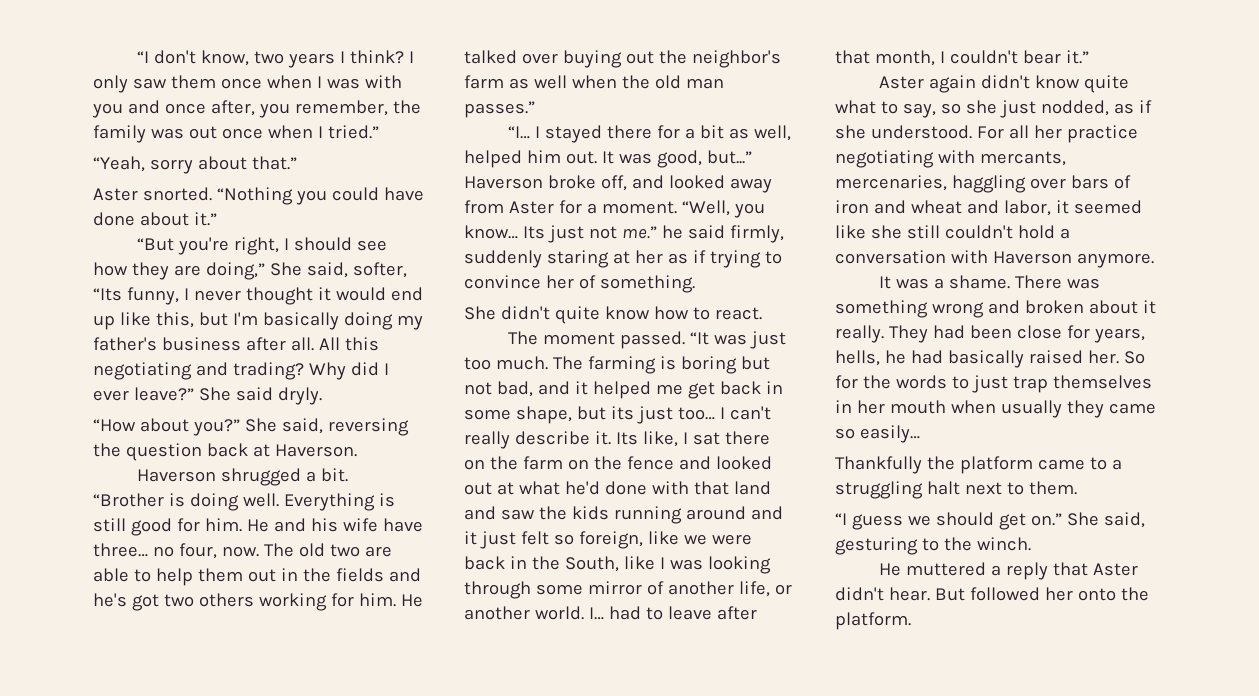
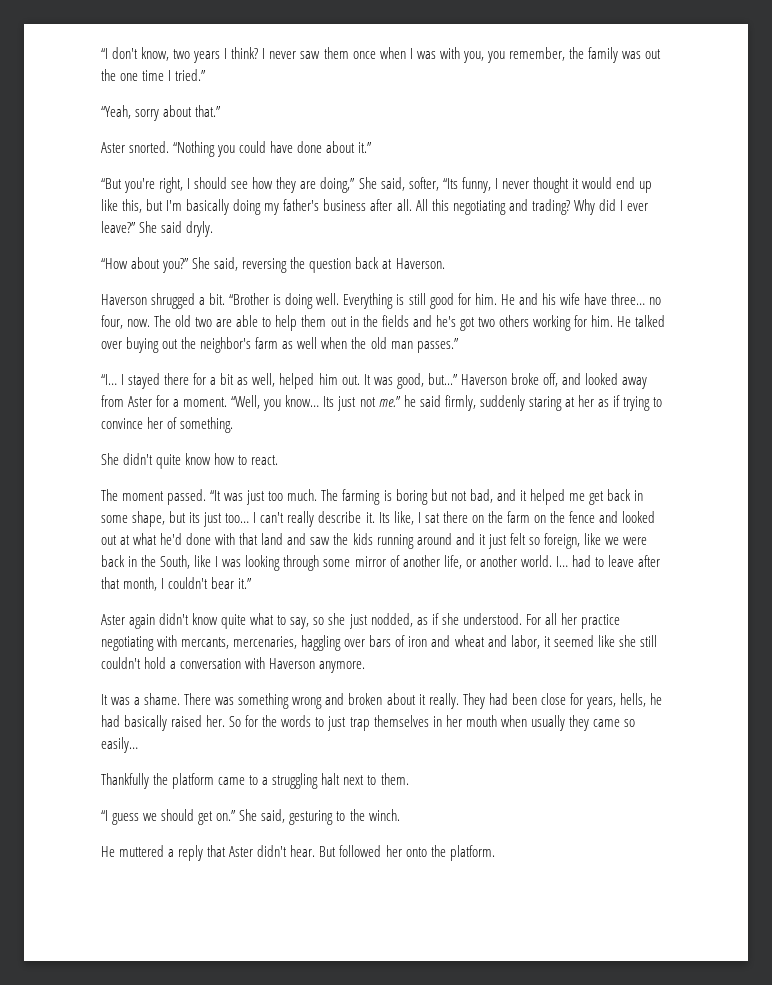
- I only saw them once when I was with you and once after, you remember, the family was out once when I tried.”
+ I never saw them once when I was with you, you remember, the family was out the one time I tried.”

